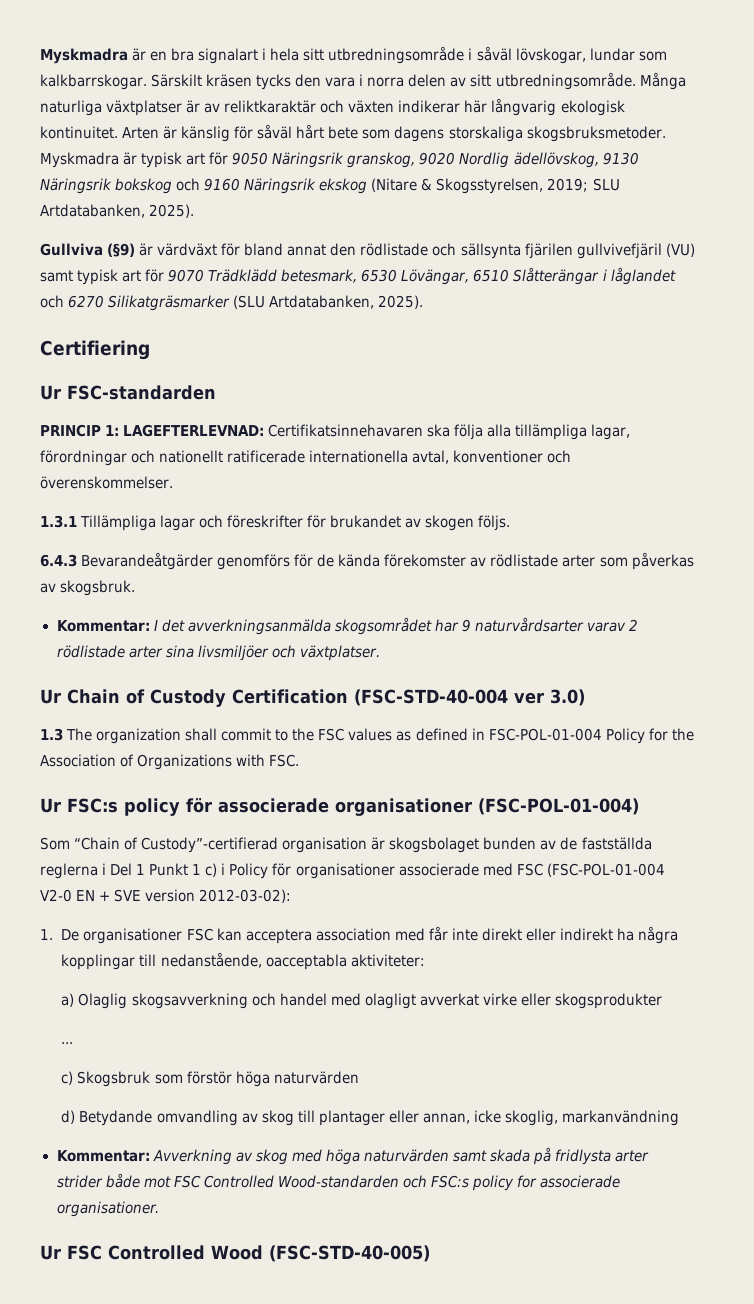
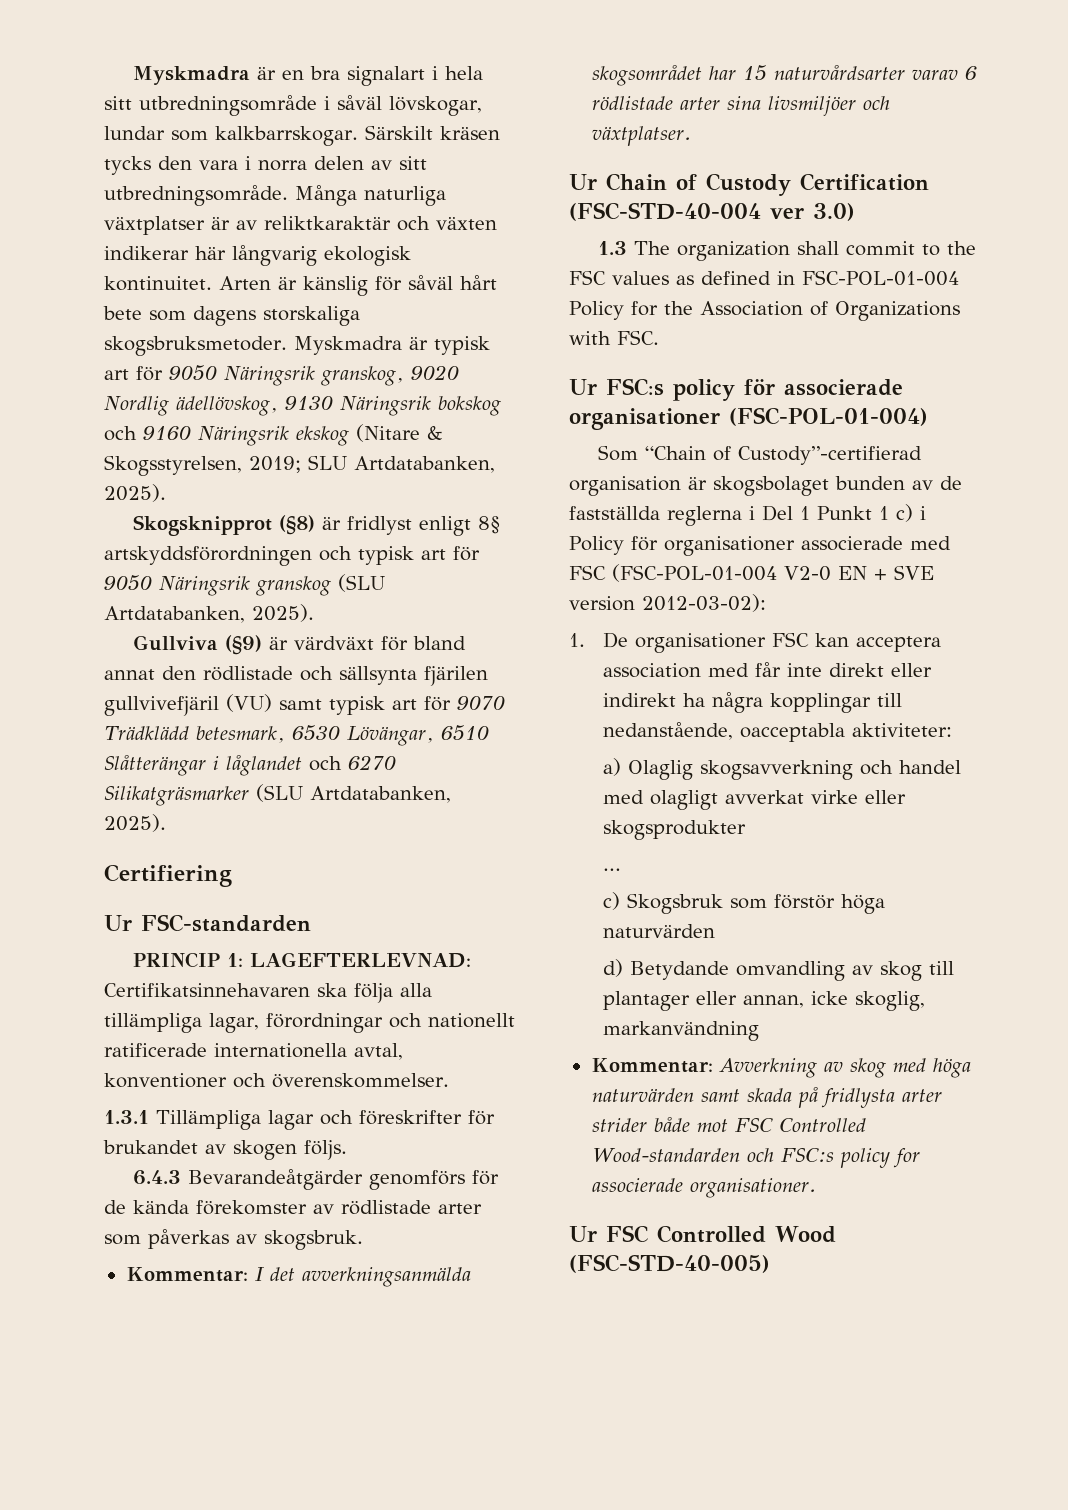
+ Skogsknipprot (§8) är fridlyst enligt 8§ artskyddsförordningen och typisk art för 9050 Näringsrik granskog (SLU Artdatabanken, 2025).
- Kommentar: I det avverkningsanmälda skogsområdet har 9 naturvårdsarter varav 2 rödlistade arter sina livsmiljöer och växtplatser.
+ Kommentar: I det avverkningsanmälda skogsområdet har 15 naturvårdsarter varav 6 rödlistade arter sina livsmiljöer och växtplatser.

